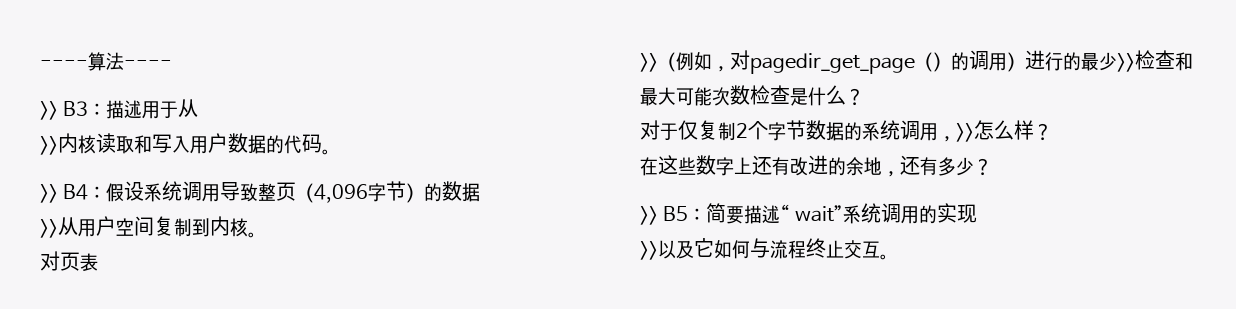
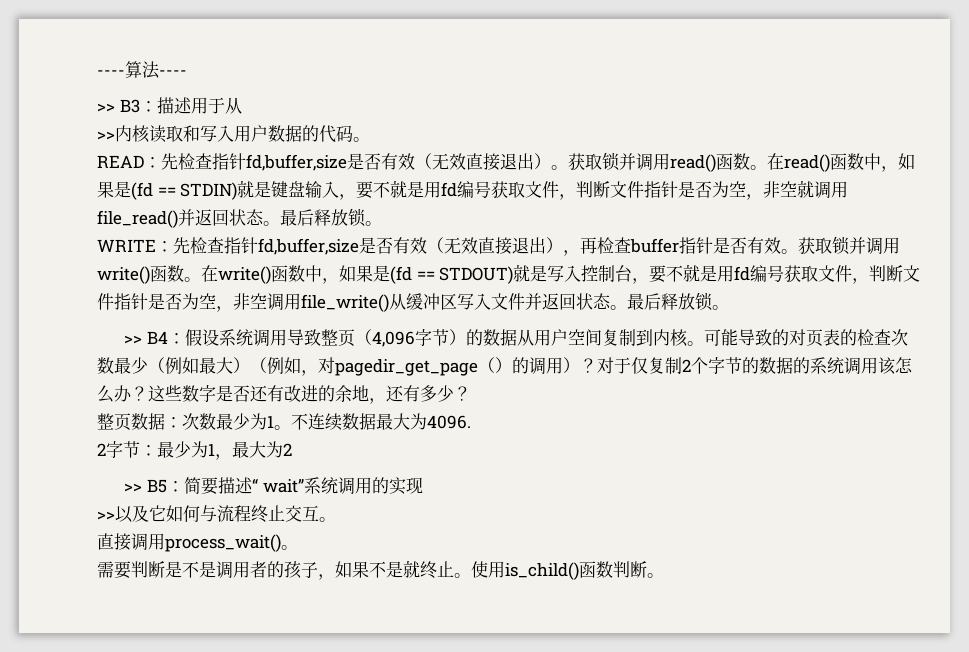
+ READ：先检查指针fd,buffer,size是否有效（无效直接退出）。获取锁并调用read()函数。在read()函数中，如果是(fd == STDIN)就是键盘输入，要不就是用fd编号获取文件，判断文件指针是否为空，非空就调用file_read()并返回状态。最后释放锁。
+ WRITE：先检查指针fd,buffer,size是否有效（无效直接退出），再检查buffer指针是否有效。获取锁并调用write()函数。在write()函数中，如果是(fd == STDOUT)就是写入控制台，要不就是用fd编号获取文件，判断文件指针是否为空，非空调用file_write()从缓冲区写入文件并返回状态。最后释放锁。
- >> B4：假设系统调用导致整页（4,096字节）的数据
- >>从用户空间复制到内核。
- 对页表
- >>（例如，对pagedir_get_page（）的调用）进行的最少>>检查和最大可能次数检查是什么？
- 对于仅复制2个字节数据的系统调用，>>怎么样？
- 在这些数字上还有改进的余地，还有多少？
+ >> B4：假设系统调用导致整页（4,096字节）的数据从用户空间复制到内核。可能导致的对页表的检查次数最少（例如最大）（例如，对pagedir_get_page（）的调用）？对于仅复制2个字节的数据的系统调用该怎么办？这些数字是否还有改进的余地，还有多少？
+ 整页数据：次数最少为1。不连续数据最大为4096.
+ 2字节：最少为1，最大为2
+ 直接调用process_wait()。
+ 需要判断是不是调用者的孩子，如果不是就终止。使用is_child()函数判断。

